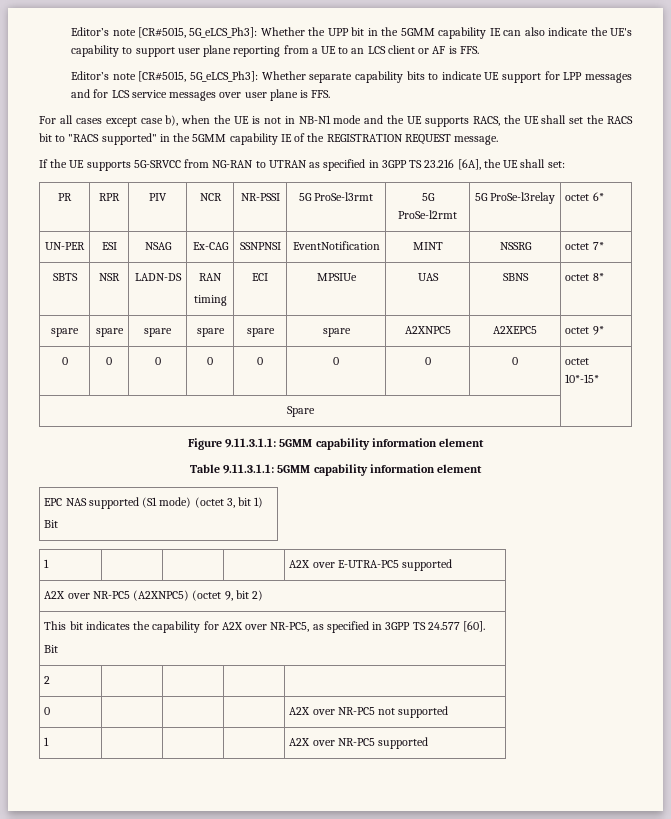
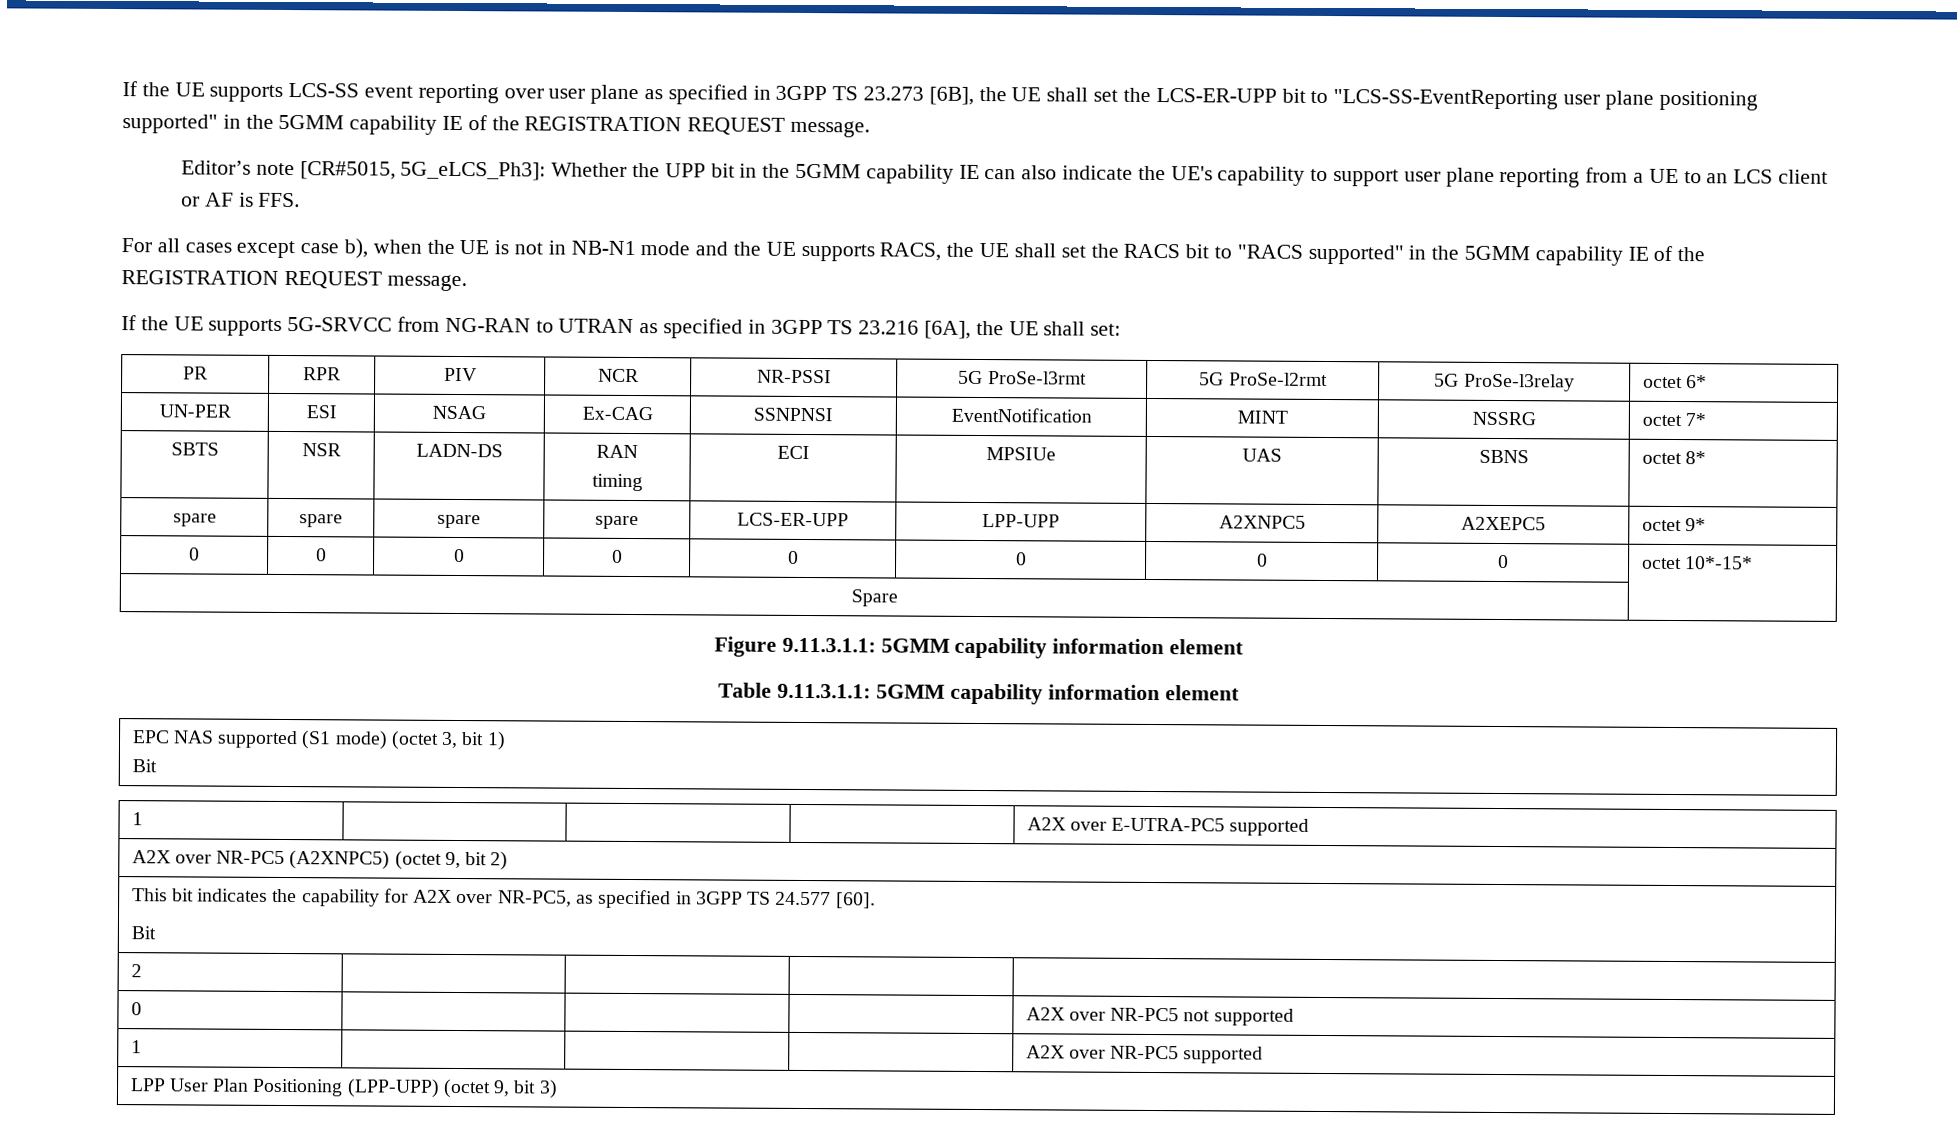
+ If the UE supports LCS-SS event reporting over user plane as specified in 3GPP TS 23.273 [6B], the UE shall set the LCS-ER-UPP bit to "LCS-SS-EventReporting user plane positioning supported" in the 5GMM capability IE of the REGISTRATION REQUEST message.
- Editor’s note [CR#5015, 5G_eLCS_Ph3]: Whether separate capability bits to indicate UE support for LPP messages and for LCS service messages over user plane is FFS.
- spare | spare | spare | spare | spare | spare | A2XNPC5 | A2XEPC5 | octet 9*
+ spare | spare | spare | spare | LCS-ER-UPP | LPP-UPP | A2XNPC5 | A2XEPC5 | octet 9*
+ LPP User Plan Positioning (LPP-UPP) (octet 9, bit 3)

